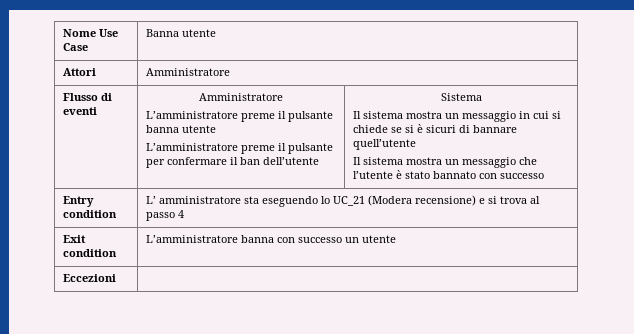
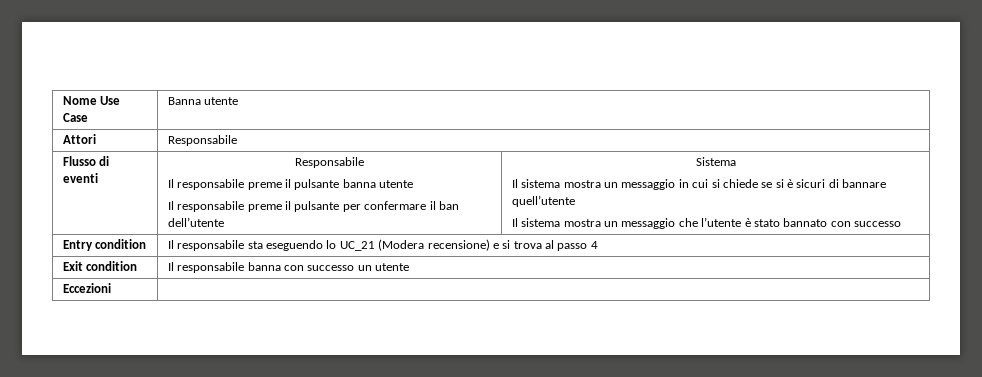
- Attori | Amministratore
+ Attori | Responsabile
- Flusso di eventi | Amministratore
- L’amministratore preme il pulsante banna utente
+ Flusso di eventi | Responsabile
+ Il responsabile preme il pulsante banna utente
- L’amministratore preme il pulsante per confermare il ban dell’utente
+ Il responsabile preme il pulsante per confermare il ban dell’utente
- Entry condition | L’ amministratore sta eseguendo lo UC_21 (Modera recensione) e si trova al passo 4
+ Entry condition | Il responsabile sta eseguendo lo UC_21 (Modera recensione) e si trova al passo 4
- Exit condition | L’amministratore banna con successo un utente
+ Exit condition | Il responsabile banna con successo un utente

